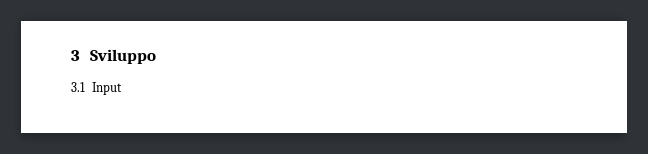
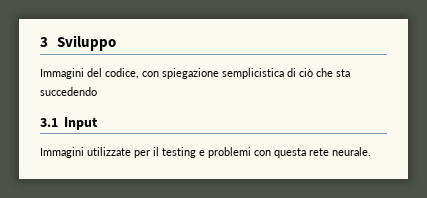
+ Immagini del codice, con spiegazione semplicistica di ciò che sta succedendo
  3.1 Input
+ Immagini utilizzate per il testing e problemi con questa rete neurale.

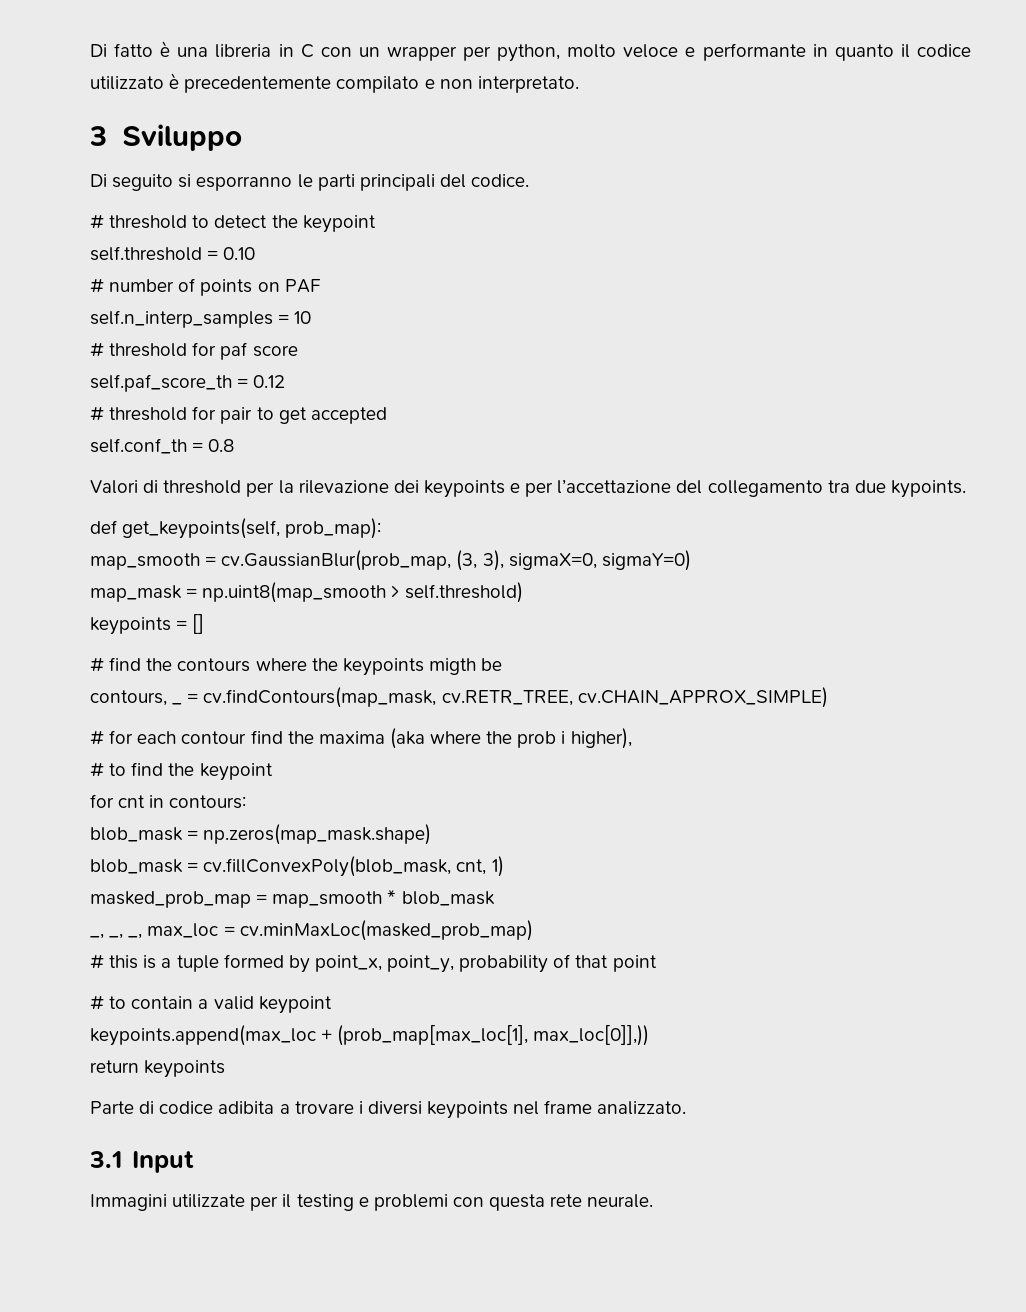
+ Di fatto è una libreria in C con un wrapper per python, molto veloce e performante in quanto il codice utilizzato è precedentemente compilato e non interpretato.
  3 Sviluppo
- Immagini del codice, con spiegazione semplicistica di ciò che sta succedendo
+ Di seguito si esporranno le parti principali del codice.
+ # threshold to detect the keypoint
+ self.threshold = 0.10
+ # number of points on PAF
+ self.n_interp_samples = 10
+ # threshold for paf score
+ self.paf_score_th = 0.12
+ # threshold for pair to get accepted
+ self.conf_th = 0.8
+ Valori di threshold per la rilevazione dei keypoints e per l’accettazione del collegamento tra due kypoints.
+ def get_keypoints(self, prob_map):
+ map_smooth = cv.GaussianBlur(prob_map, (3, 3), sigmaX=0, sigmaY=0)
+ map_mask = np.uint8(map_smooth > self.threshold)
+ keypoints = []
+ # find the contours where the keypoints migth be
+ contours, _ = cv.findContours(map_mask, cv.RETR_TREE, cv.CHAIN_APPROX_SIMPLE)
+ # for each contour find the maxima (aka where the prob i higher),
+ # to find the keypoint
+ for cnt in contours:
+ blob_mask = np.zeros(map_mask.shape)
+ blob_mask = cv.fillConvexPoly(blob_mask, cnt, 1)
+ masked_prob_map = map_smooth * blob_mask
+ _, _, _, max_loc = cv.minMaxLoc(masked_prob_map)
+ # this is a tuple formed by point_x, point_y, probability of that point
+ # to contain a valid keypoint
+ keypoints.append(max_loc + (prob_map[max_loc[1], max_loc[0]],))
+ return keypoints
+ Parte di codice adibita a trovare i diversi keypoints nel frame analizzato.

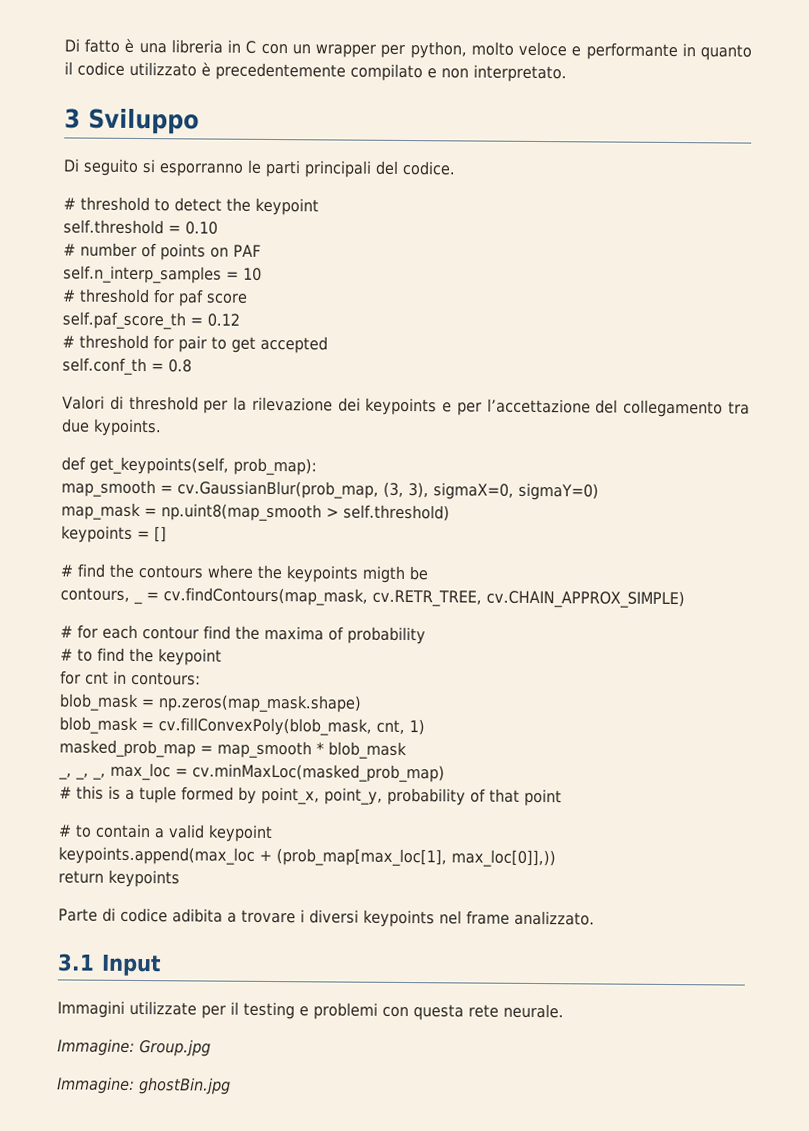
- # for each contour find the maxima (aka where the prob i higher),
+ # for each contour find the maxima of probability
+ Immagine: Group.jpg
+ Immagine: ghostBin.jpg

